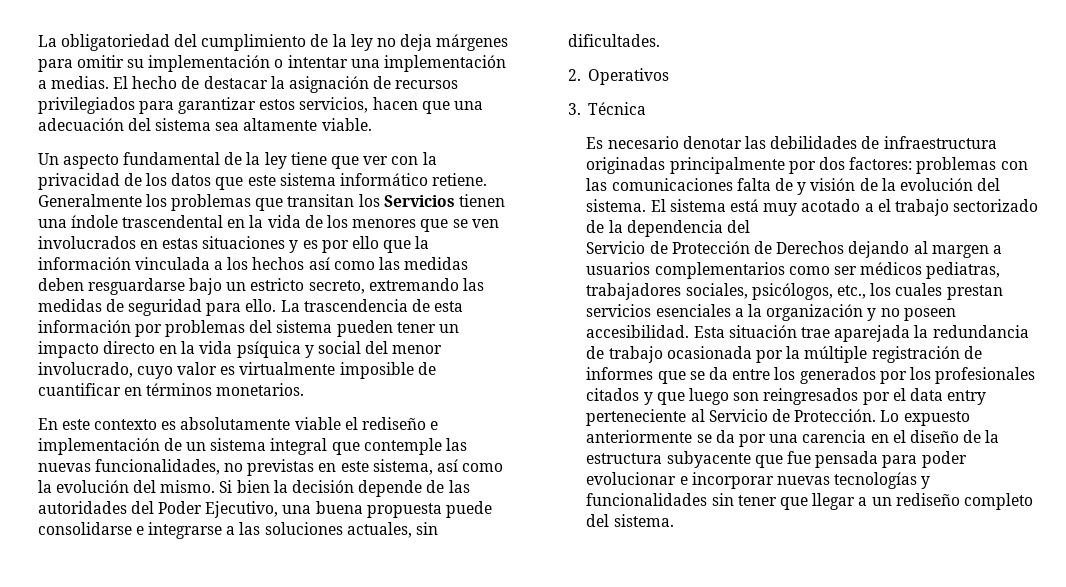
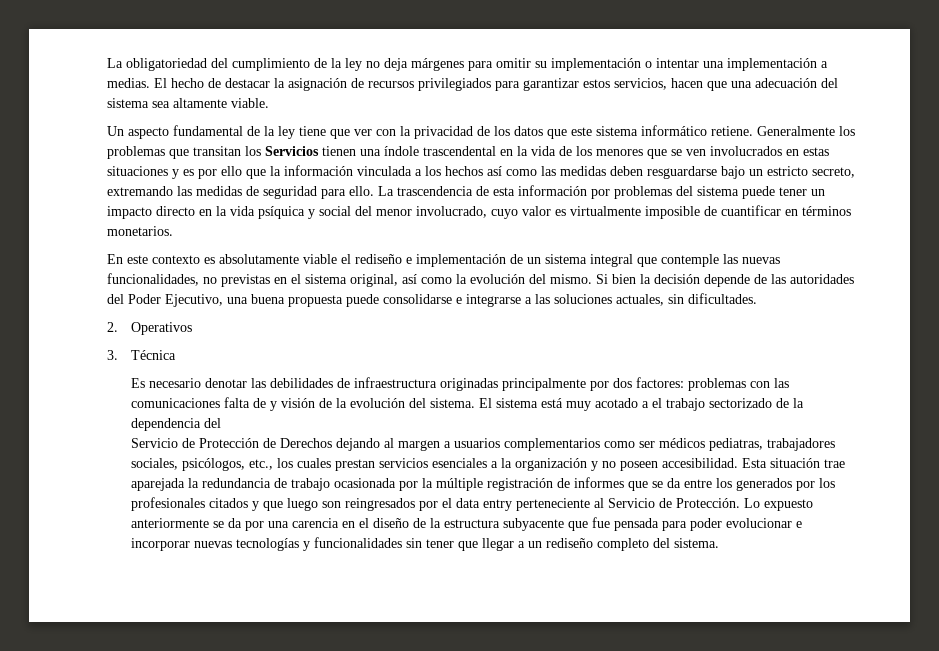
- La trascendencia de esta información por problemas del sistema pueden tener un impacto directo en la vida psíquica y social del menor involucrado, cuyo valor es virtualmente imposible de cuantificar en términos monetarios.
+ La trascendencia de esta información por problemas del sistema puede tener un impacto directo en la vida psíquica y social del menor involucrado, cuyo valor es virtualmente imposible de cuantificar en términos monetarios.
- En este contexto es absolutamente viable el rediseño e implementación de un sistema integral que contemple las nuevas funcionalidades, no previstas en este sistema, así como la evolución del mismo.
+ En este contexto es absolutamente viable el rediseño e implementación de un sistema integral que contemple las nuevas funcionalidades, no previstas en el sistema original, así como la evolución del mismo.

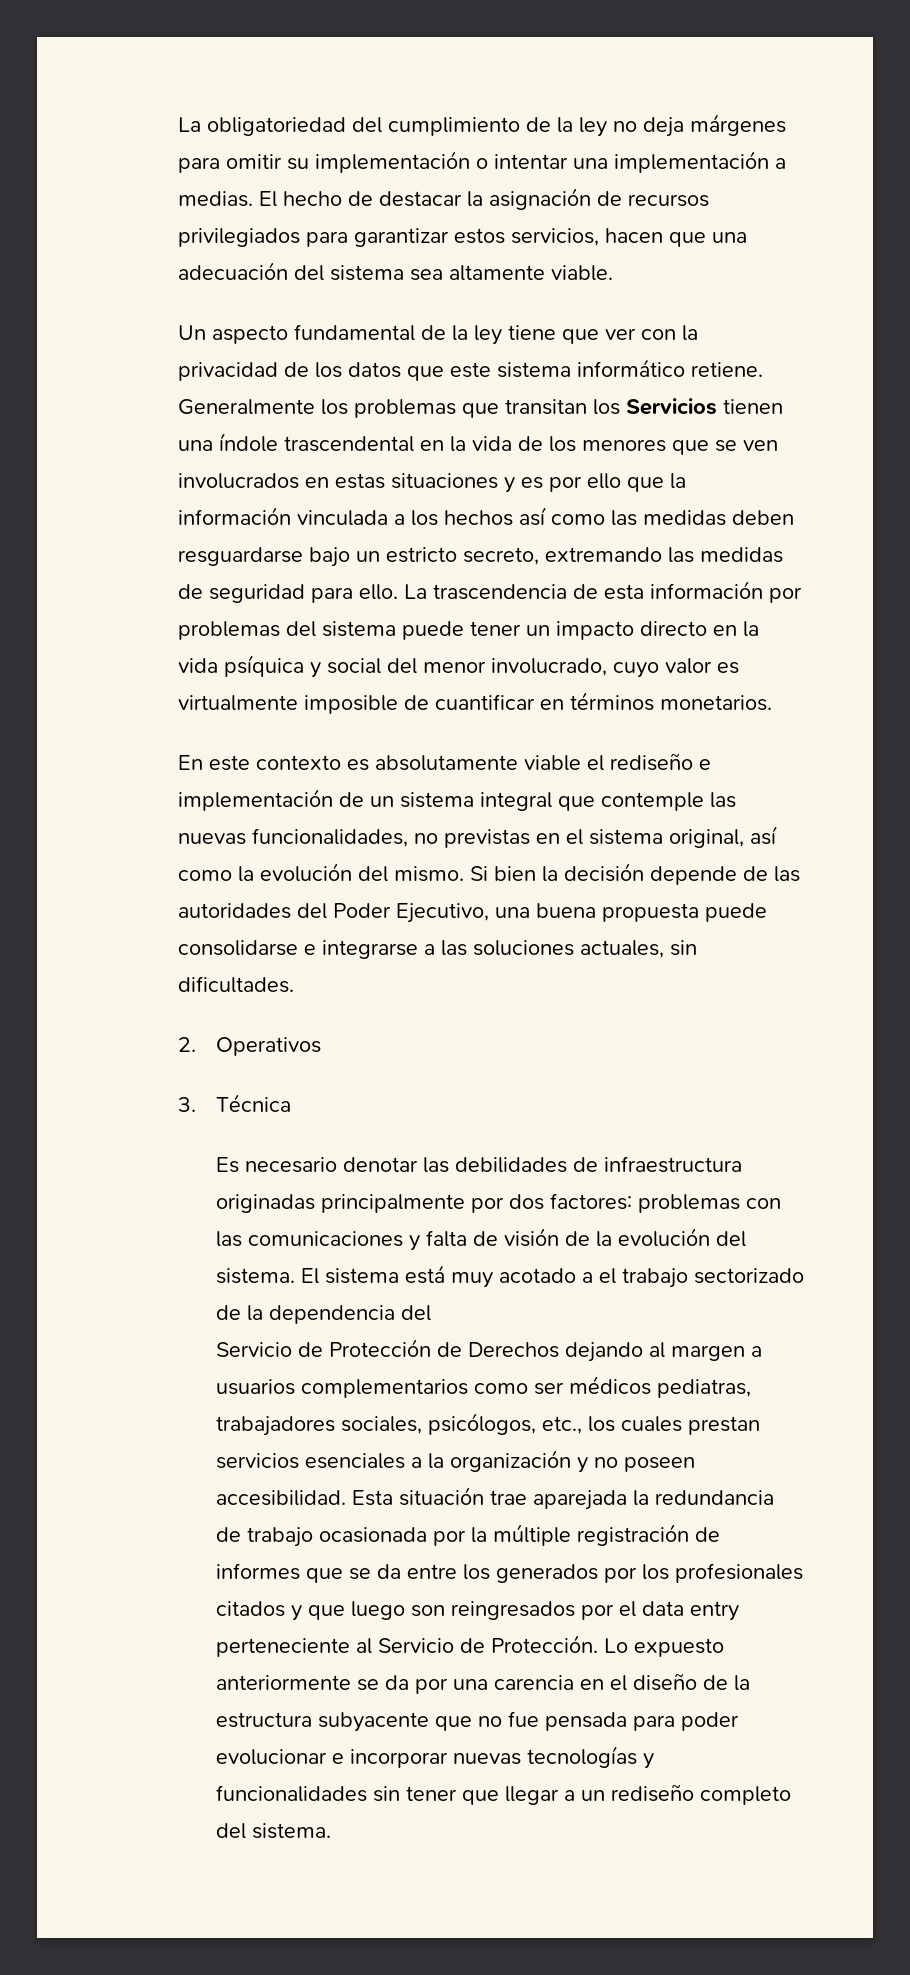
- Es necesario denotar las debilidades de infraestructura originadas principalmente por dos factores: problemas con las comunicaciones falta de y visión de la evolución del sistema.
+ Es necesario denotar las debilidades de infraestructura originadas principalmente por dos factores: problemas con las comunicaciones y falta de visión de la evolución del sistema.
- Lo expuesto anteriormente se da por una carencia en el diseño de la estructura subyacente que fue pensada para poder evolucionar e incorporar nuevas tecnologías y funcionalidades sin tener que llegar a un rediseño completo del sistema.
+ Lo expuesto anteriormente se da por una carencia en el diseño de la estructura subyacente que no fue pensada para poder evolucionar e incorporar nuevas tecnologías y funcionalidades sin tener que llegar a un rediseño completo del sistema.

